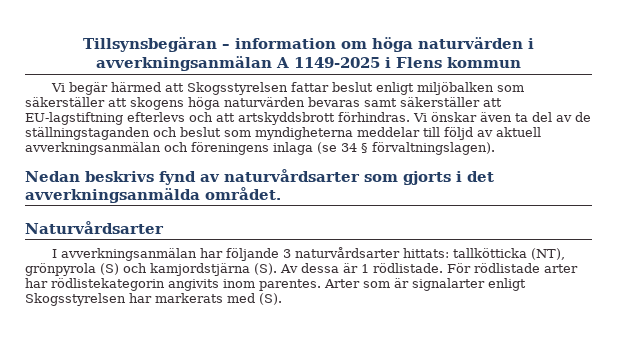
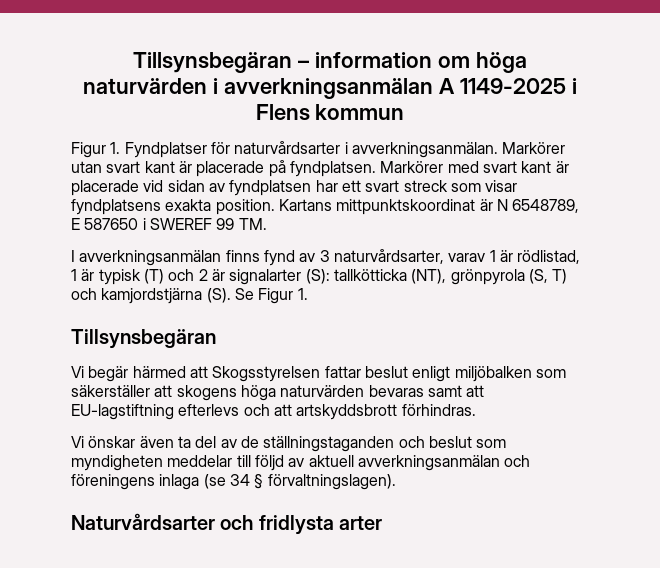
+ Figur 1. Fyndplatser för naturvårdsarter i avverkningsanmälan. Markörer utan svart kant är placerade på fyndplatsen. Markörer med svart kant är placerade vid sidan av fyndplatsen har ett svart streck som visar fyndplatsens exakta position. Kartans mittpunktskoordinat är N 6548789, E 587650 i SWEREF 99 TM.
+ I avverkningsanmälan finns fynd av 3 naturvårdsarter, varav 1 är rödlistad, 1 är typisk (T) och 2 är signalarter (S): tallkötticka (NT), grönpyrola (S, T) och kamjordstjärna (S). Se Figur 1.
+ Tillsynsbegäran
- Vi begär härmed att Skogsstyrelsen fattar beslut enligt miljöbalken som säkerställer att skogens höga naturvärden bevaras samt säkerställer att EU-lagstiftning efterlevs och att artskyddsbrott förhindras. Vi önskar även ta del av de ställningstaganden och beslut som myndigheterna meddelar till följd av aktuell avverkningsanmälan och föreningens inlaga (se 34 § förvaltningslagen).
+ Vi begär härmed att Skogsstyrelsen fattar beslut enligt miljöbalken som säkerställer att skogens höga naturvärden bevaras samt att EU-lagstiftning efterlevs och att artskyddsbrott förhindras.
+ Vi önskar även ta del av de ställningstaganden och beslut som myndigheten meddelar till följd av aktuell avverkningsanmälan och föreningens inlaga (se 34 § förvaltningslagen).
- Nedan beskrivs fynd av naturvårdsarter som gjorts i det avverkningsanmälda området.
- Naturvårdsarter
- I avverkningsanmälan har följande 3 naturvårdsarter hittats: tallkötticka (NT), grönpyrola (S) och kamjordstjärna (S). Av dessa är 1 rödlistade. För rödlistade arter har rödlistekategorin angivits inom parentes. Arter som är signalarter enligt Skogsstyrelsen har markerats med (S).
+ Naturvårdsarter och fridlysta arter

